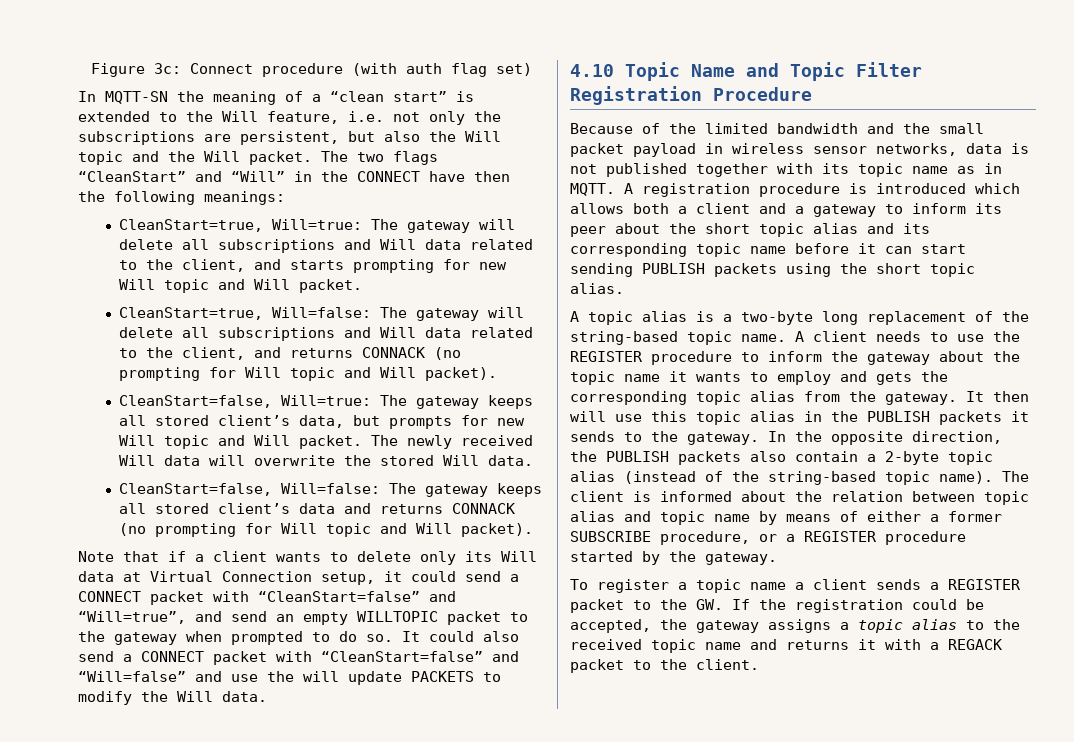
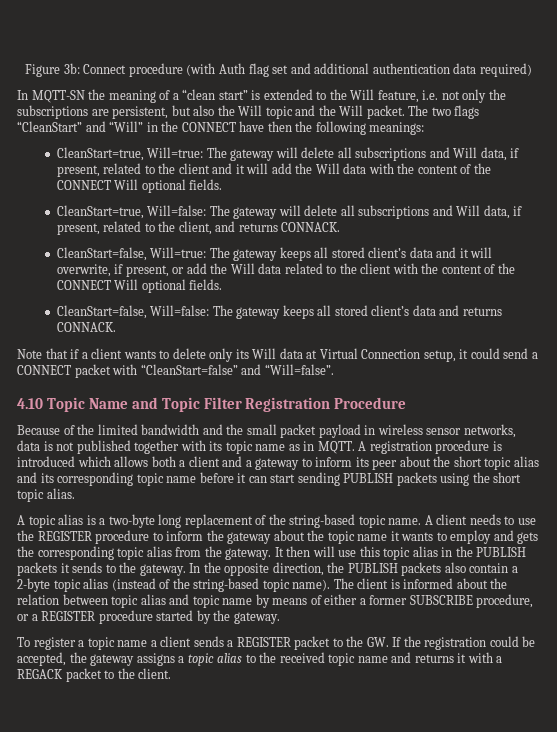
- Figure 3c: Connect procedure (with auth flag set)
+ Figure 3b: Connect procedure (with Auth flag set and additional authentication data required)
- CleanStart=true, Will=true: The gateway will delete all subscriptions and Will data related to the client, and starts prompting for new Will topic and Will packet.
+ CleanStart=true, Will=true: The gateway will delete all subscriptions and Will data, if present, related to the client and it will add the Will data with the content of the CONNECT Will optional fields.
- CleanStart=true, Will=false: The gateway will delete all subscriptions and Will data related to the client, and returns CONNACK (no prompting for Will topic and Will packet).
+ CleanStart=true, Will=false: The gateway will delete all subscriptions and Will data, if present, related to the client, and returns CONNACK.
- CleanStart=false, Will=true: The gateway keeps all stored client’s data, but prompts for new Will topic and Will packet. The newly received Will data will overwrite the stored Will data.
+ CleanStart=false, Will=true: The gateway keeps all stored client’s data and it will overwrite, if present, or add the Will data related to the client with the content of the CONNECT Will optional fields.
- CleanStart=false, Will=false: The gateway keeps all stored client’s data and returns CONNACK (no prompting for Will topic and Will packet).
+ CleanStart=false, Will=false: The gateway keeps all stored client’s data and returns CONNACK.
- Note that if a client wants to delete only its Will data at Virtual Connection setup, it could send a CONNECT packet with “CleanStart=false” and “Will=true”, and send an empty WILLTOPIC packet to the gateway when prompted to do so. It could also send a CONNECT packet with “CleanStart=false” and “Will=false” and use the will update PACKETS to modify the Will data.
+ Note that if a client wants to delete only its Will data at Virtual Connection setup, it could send a CONNECT packet with “CleanStart=false” and “Will=false”.

